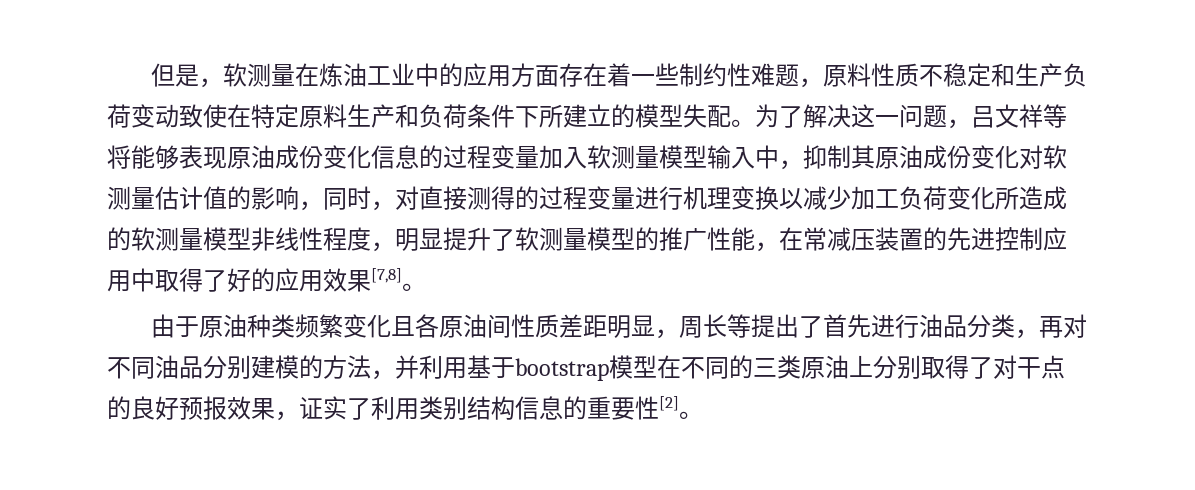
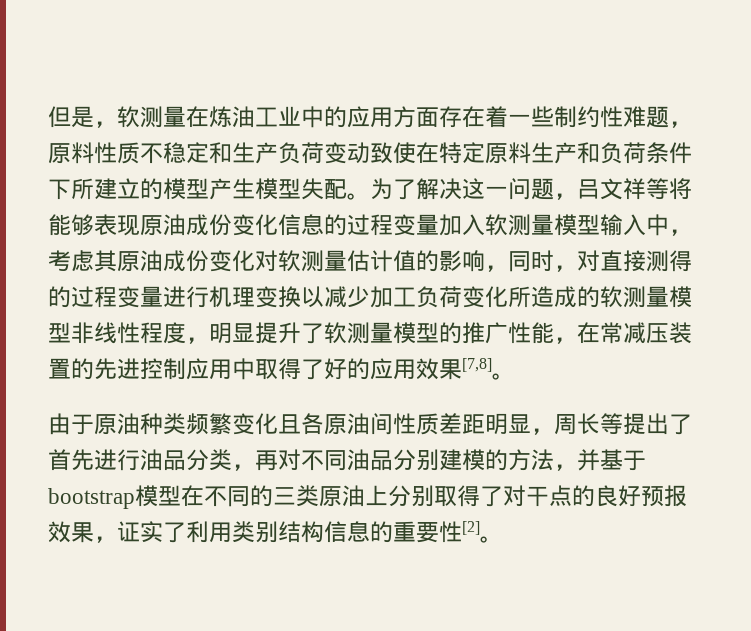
- 但是，软测量在炼油工业中的应用方面存在着一些制约性难题，原料性质不稳定和生产负荷变动致使在特定原料生产和负荷条件下所建立的模型失配。
+ 但是，软测量在炼油工业中的应用方面存在着一些制约性难题，原料性质不稳定和生产负荷变动致使在特定原料生产和负荷条件下所建立的模型产生模型失配。
- 为了解决这一问题，吕文祥等将能够表现原油成份变化信息的过程变量加入软测量模型输入中，抑制其原油成份变化对软测量估计值的影响，同时，对直接测得的过程变量进行机理变换以减少加工负荷变化所造成的软测量模型非线性程度，明显提升了软测量模型的推广性能，在常减压装置的先进控制应用中取得了好的应用效果[7,8]。
+ 为了解决这一问题，吕文祥等将能够表现原油成份变化信息的过程变量加入软测量模型输入中，考虑其原油成份变化对软测量估计值的影响，同时，对直接测得的过程变量进行机理变换以减少加工负荷变化所造成的软测量模型非线性程度，明显提升了软测量模型的推广性能，在常减压装置的先进控制应用中取得了好的应用效果[7,8]。
- 由于原油种类频繁变化且各原油间性质差距明显，周长等提出了首先进行油品分类，再对不同油品分别建模的方法，并利用基于bootstrap模型在不同的三类原油上分别取得了对干点的良好预报效果，证实了利用类别结构信息的重要性[2]。
+ 由于原油种类频繁变化且各原油间性质差距明显，周长等提出了首先进行油品分类，再对不同油品分别建模的方法，并基于bootstrap模型在不同的三类原油上分别取得了对干点的良好预报效果，证实了利用类别结构信息的重要性[2]。

